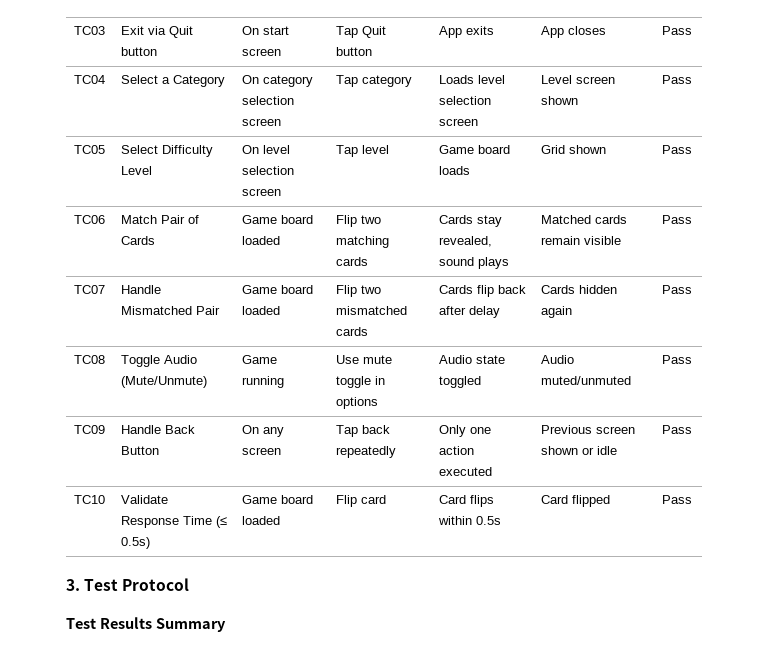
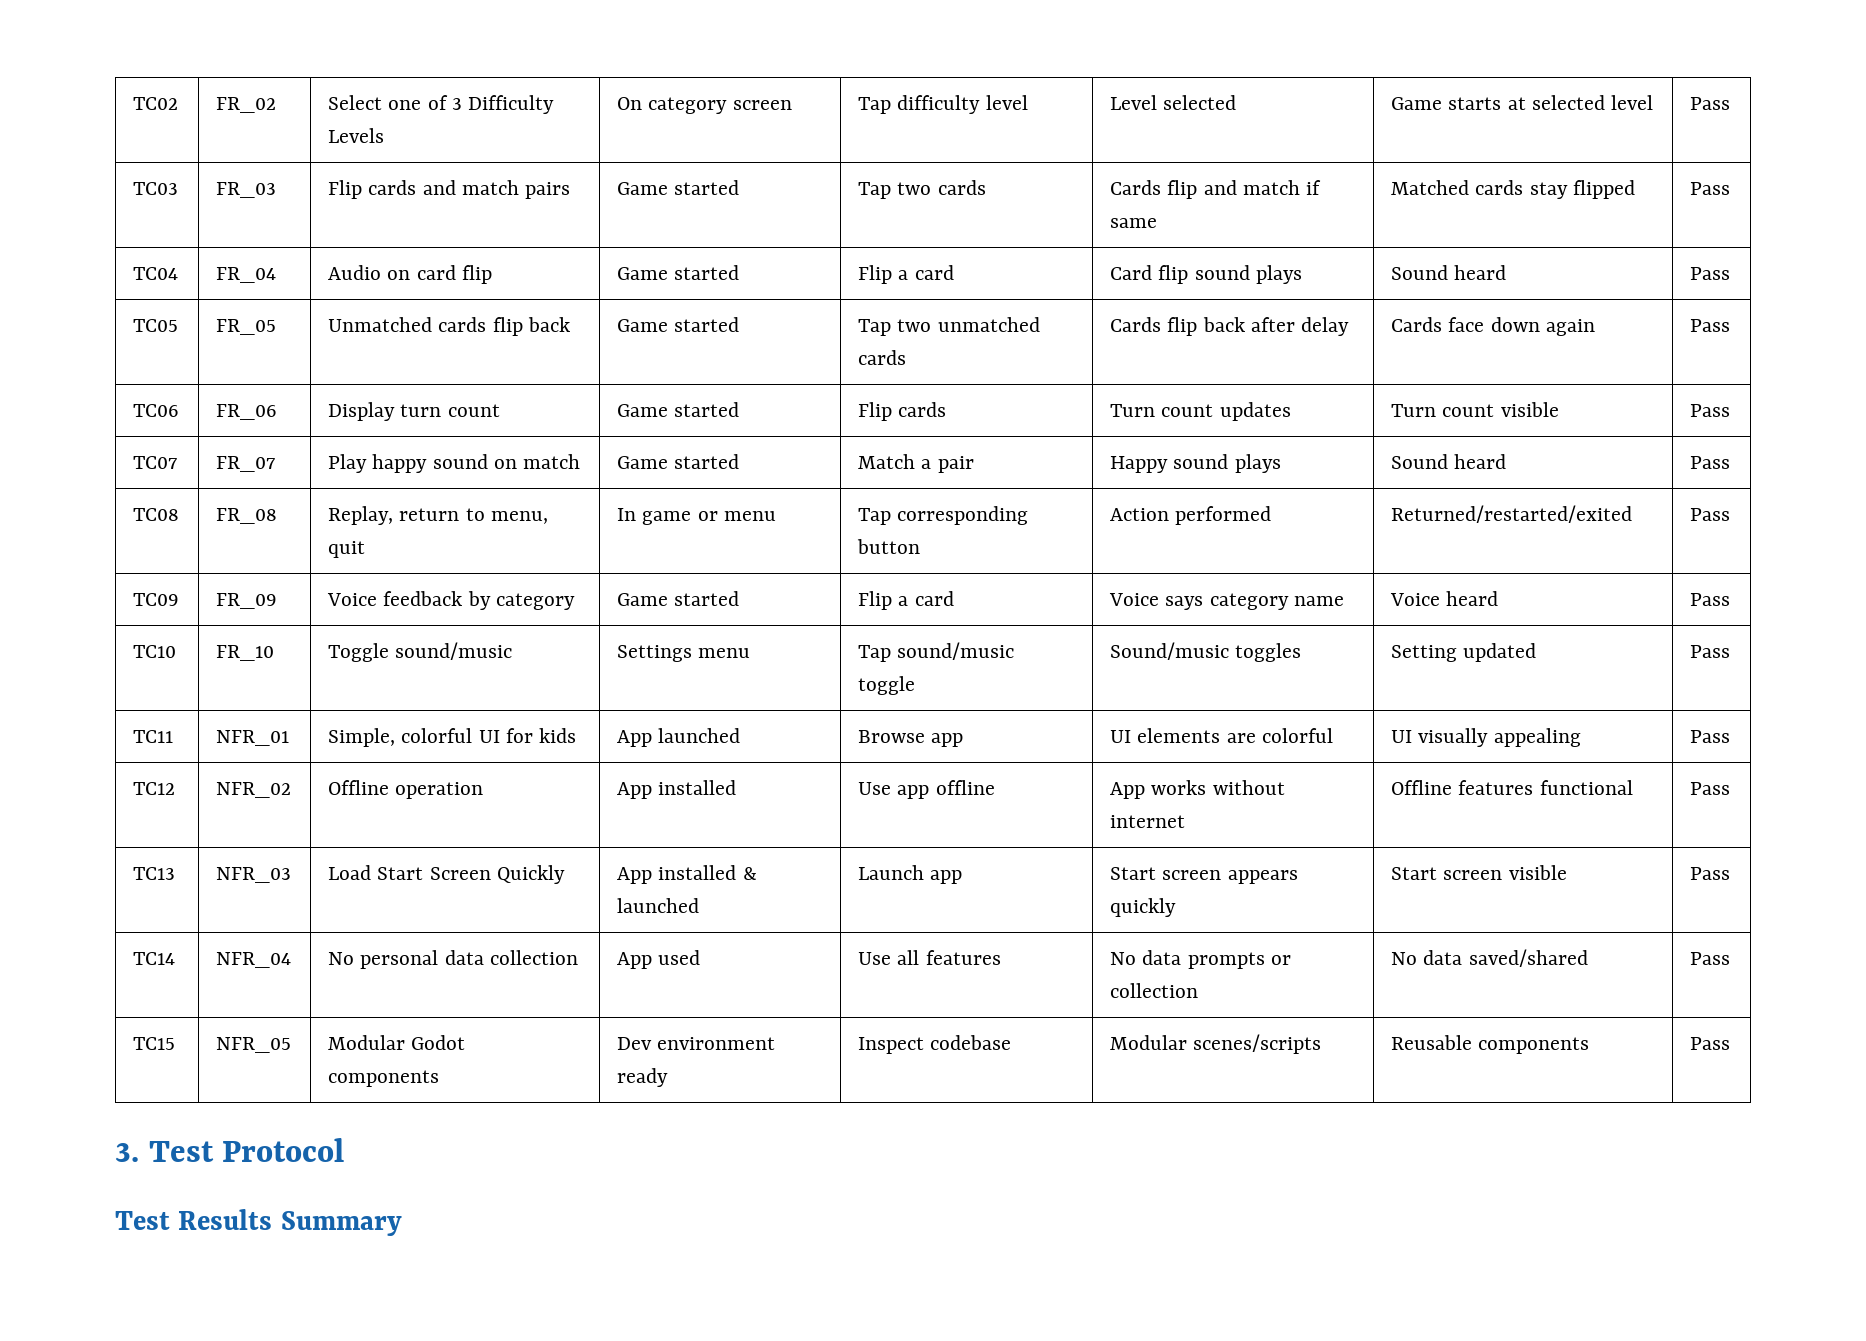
- TC03 | Exit via Quit button | On start screen | Tap Quit button | App exits | App closes | Pass
- TC04 | Select a Category | On category selection screen | Tap category | Loads level selection screen | Level screen shown | Pass
- TC05 | Select Difficulty Level | On level selection screen | Tap level | Game board loads | Grid shown | Pass
- TC06 | Match Pair of Cards | Game board loaded | Flip two matching cards | Cards stay revealed, sound plays | Matched cards remain visible | Pass
- TC07 | Handle Mismatched Pair | Game board loaded | Flip two mismatched cards | Cards flip back after delay | Cards hidden again | Pass
+ TC02 | FR_02 | Select one of 3 Difficulty Levels | On category screen | Tap difficulty level | Level selected | Game starts at selected level | Pass
+ TC03 | FR_03 | Flip cards and match pairs | Game started | Tap two cards | Cards flip and match if same | Matched cards stay flipped | Pass
+ TC04 | FR_04 | Audio on card flip | Game started | Flip a card | Card flip sound plays | Sound heard | Pass
+ TC05 | FR_05 | Unmatched cards flip back | Game started | Tap two unmatched cards | Cards flip back after delay | Cards face down again | Pass
- TC08 | Toggle Audio (Mute/Unmute) | Game running | Use mute toggle in options | Audio state toggled | Audio muted/unmuted | Pass
- TC09 | Handle Back Button | On any screen | Tap back repeatedly | Only one action executed | Previous screen shown or idle | Pass
- TC10 | Validate Response Time (≤ 0.5s) | Game board loaded | Flip card | Card flips within 0.5s | Card flipped | Pass
+ TC06 | FR_06 | Display turn count | Game started | Flip cards | Turn count updates | Turn count visible | Pass
+ TC07 | FR_07 | Play happy sound on match | Game started | Match a pair | Happy sound plays | Sound heard | Pass
+ TC08 | FR_08 | Replay, return to menu, quit | In game or menu | Tap corresponding button | Action performed | Returned/restarted/exited | Pass
+ TC09 | FR_09 | Voice feedback by category | Game started | Flip a card | Voice says category name | Voice heard | Pass
+ TC10 | FR_10 | Toggle sound/music | Settings menu | Tap sound/music toggle | Sound/music toggles | Setting updated | Pass
+ TC11 | NFR_01 | Simple, colorful UI for kids | App launched | Browse app | UI elements are colorful | UI visually appealing | Pass
+ TC12 | NFR_02 | Offline operation | App installed | Use app offline | App works without internet | Offline features functional | Pass
+ TC13 | NFR_03 | Load Start Screen Quickly | App installed & launched | Launch app | Start screen appears quickly | Start screen visible | Pass
+ TC14 | NFR_04 | No personal data collection | App used | Use all features | No data prompts or collection | No data saved/shared | Pass
+ TC15 | NFR_05 | Modular Godot components | Dev environment ready | Inspect codebase | Modular scenes/scripts | Reusable components | Pass

